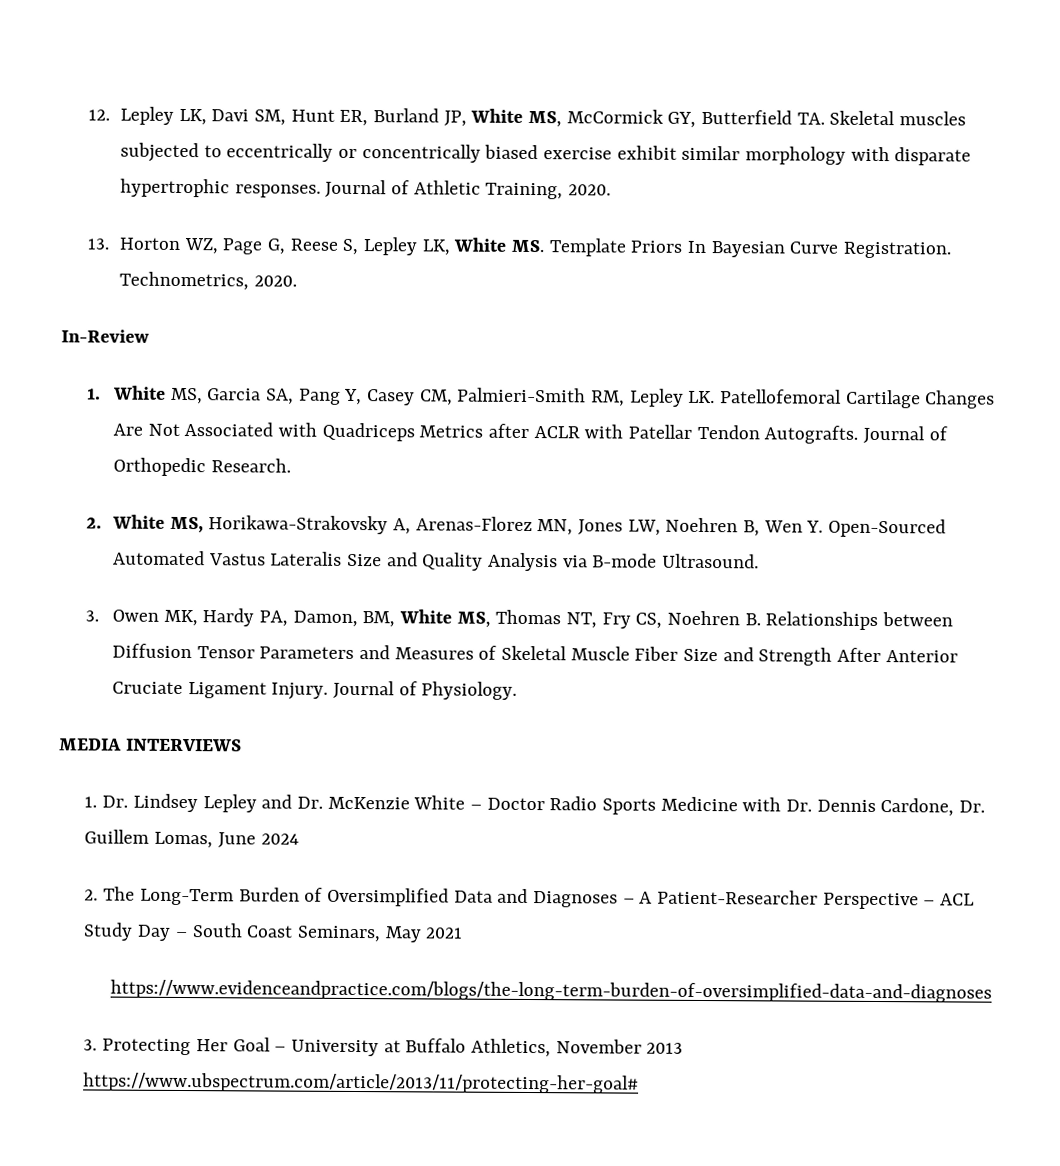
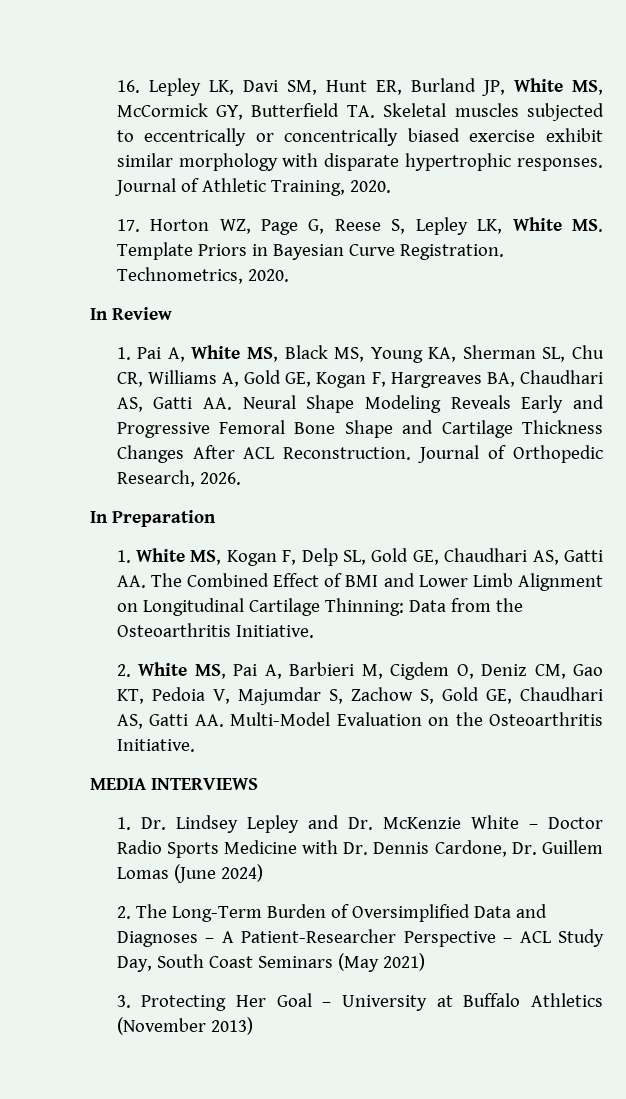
- 12. Lepley LK, Davi SM, Hunt ER, Burland JP, White MS, McCormick GY, Butterfield TA. Skeletal muscles subjected to eccentrically or concentrically biased exercise exhibit similar morphology with disparate hypertrophic responses.
+ 16. Lepley LK, Davi SM, Hunt ER, Burland JP, White MS, McCormick GY, Butterfield TA. Skeletal muscles subjected to eccentrically or concentrically biased exercise exhibit similar morphology with disparate hypertrophic responses.
- 13. Horton WZ, Page G, Reese S, Lepley LK, White MS. Template Priors In Bayesian Curve Registration.
+ 17. Horton WZ, Page G, Reese S, Lepley LK, White MS. Template Priors in Bayesian Curve Registration.
- In-Review
- 1. White MS, Garcia SA, Pang Y, Casey CM, Palmieri-Smith RM, Lepley LK. Patellofemoral Cartilage Changes Are Not Associated with Quadriceps Metrics after ACLR with Patellar Tendon Autografts. Journal of Orthopedic Research.
- 2. White MS, Horikawa-Strakovsky A, Arenas-Florez MN, Jones LW, Noehren B, Wen Y. Open-Sourced Automated Vastus Lateralis Size and Quality Analysis via B-mode Ultrasound.
- 3. Owen MK, Hardy PA, Damon, BM, White MS, Thomas NT, Fry CS, Noehren B. Relationships between Diffusion Tensor Parameters and Measures of Skeletal Muscle Fiber Size and Strength After Anterior Cruciate Ligament Injury. Journal of Physiology.
+ In Review
+ 1. Pai A, White MS, Black MS, Young KA, Sherman SL, Chu CR, Williams A, Gold GE, Kogan F, Hargreaves BA, Chaudhari AS, Gatti AA. Neural Shape Modeling Reveals Early and Progressive Femoral Bone Shape and Cartilage Thickness Changes After ACL Reconstruction. Journal of Orthopedic Research, 2026.
+ In Preparation
+ 1. White MS, Kogan F, Delp SL, Gold GE, Chaudhari AS, Gatti AA. The Combined Effect of BMI and Lower Limb Alignment on Longitudinal Cartilage Thinning: Data from the Osteoarthritis Initiative.
+ 2. White MS, Pai A, Barbieri M, Cigdem O, Deniz CM, Gao KT, Pedoia V, Majumdar S, Zachow S, Gold GE, Chaudhari AS, Gatti AA. Multi-Model Evaluation on the Osteoarthritis Initiative.
- 1. Dr. Lindsey Lepley and Dr. McKenzie White – Doctor Radio Sports Medicine with Dr. Dennis Cardone, Dr. Guillem Lomas, June 2024
+ 1. Dr. Lindsey Lepley and Dr. McKenzie White – Doctor Radio Sports Medicine with Dr. Dennis Cardone, Dr. Guillem Lomas (June 2024)
- 2. The Long-Term Burden of Oversimplified Data and Diagnoses – A Patient-Researcher Perspective – ACL Study Day – South Coast Seminars, May 2021
- https://www.evidenceandpractice.com/blogs/the-long-term-burden-of-oversimplified-data-and-diagnoses
+ 2. The Long-Term Burden of Oversimplified Data and Diagnoses – A Patient-Researcher Perspective – ACL Study Day, South Coast Seminars (May 2021)
- 3. Protecting Her Goal – University at Buffalo Athletics, November 2013 https://www.ubspectrum.com/article/2013/11/protecting-her-goal#
+ 3. Protecting Her Goal – University at Buffalo Athletics (November 2013)

